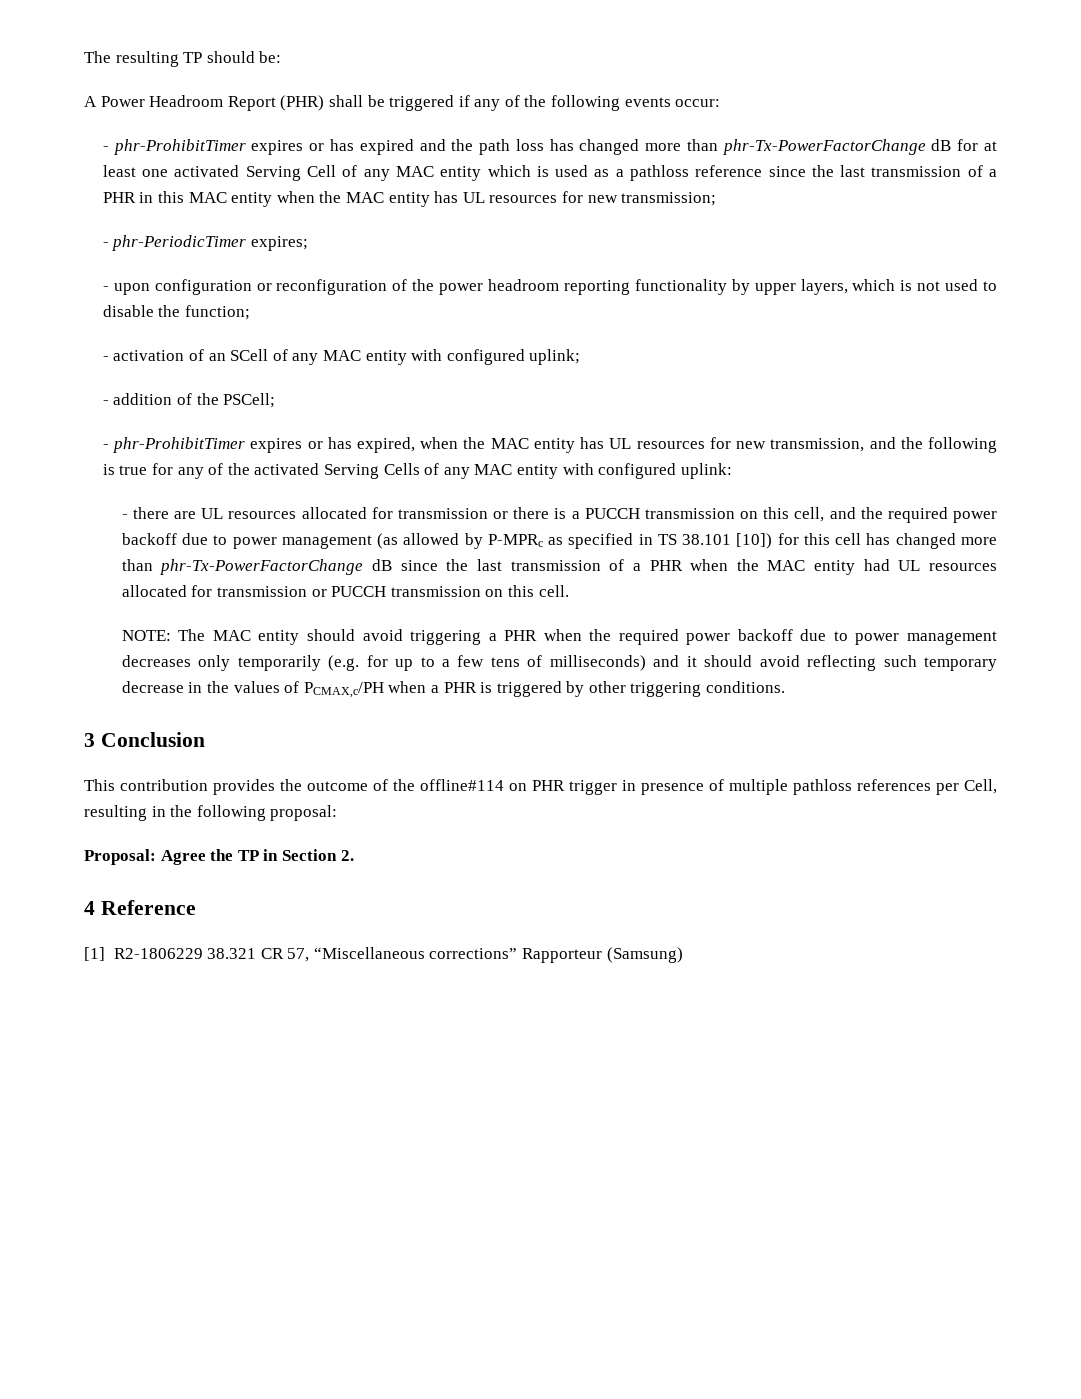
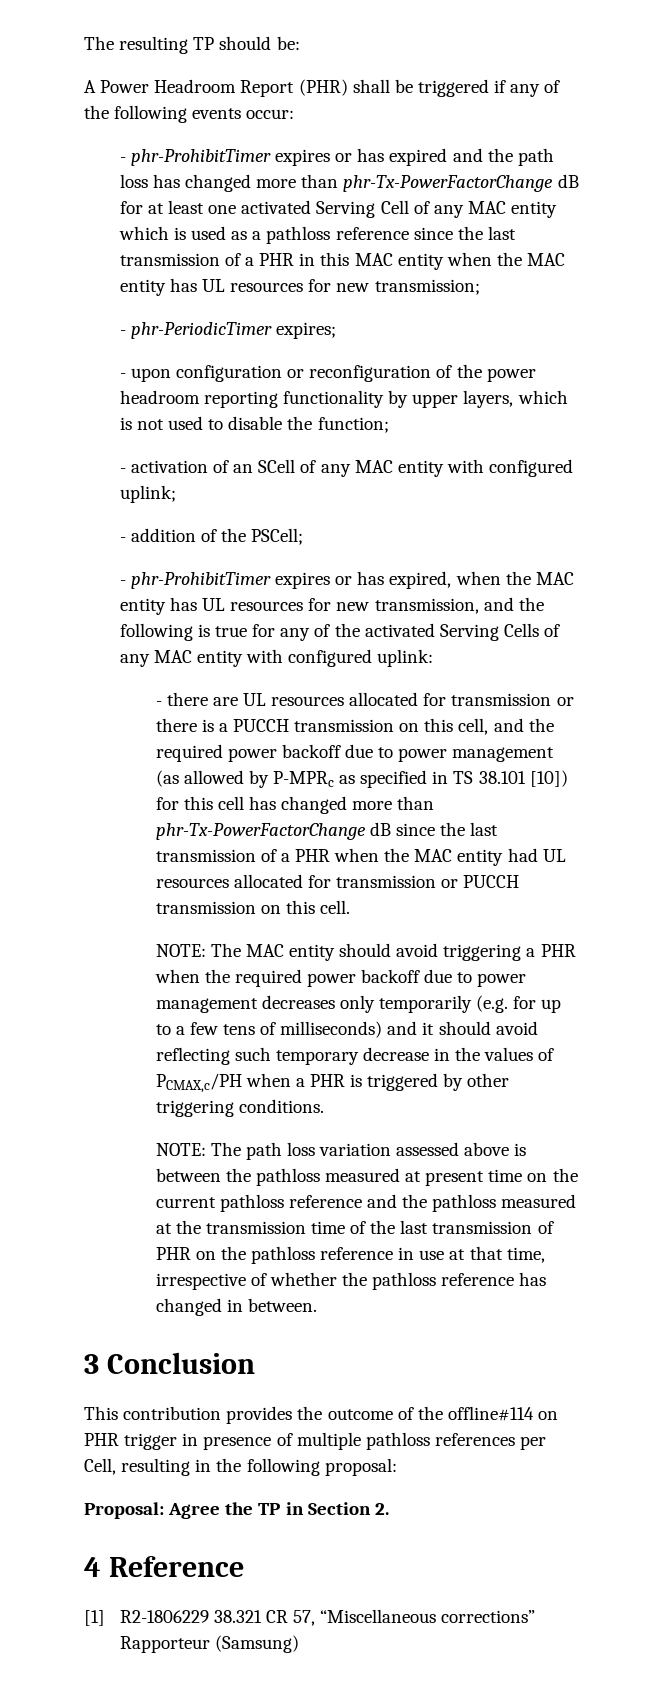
+ NOTE: The path loss variation assessed above is between the pathloss measured at present time on the current pathloss reference and the pathloss measured at the transmission time of the last transmission of PHR on the pathloss reference in use at that time, irrespective of whether the pathloss reference has changed in between.

